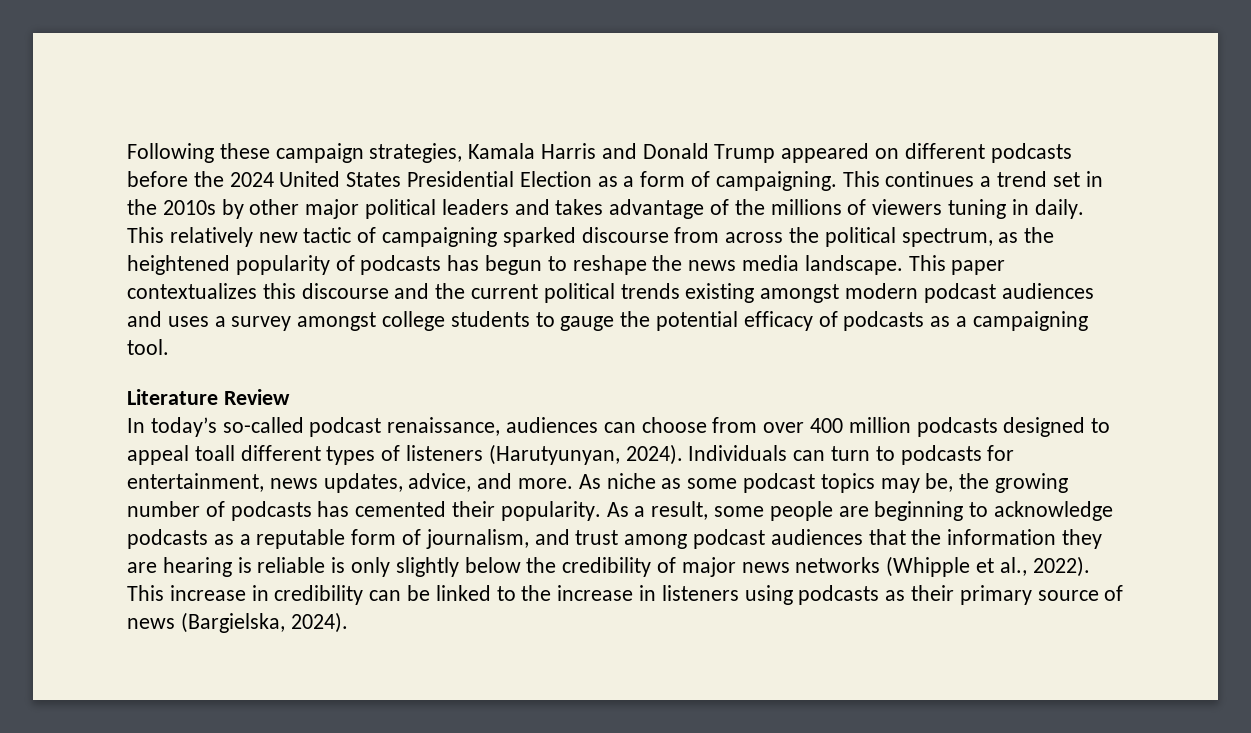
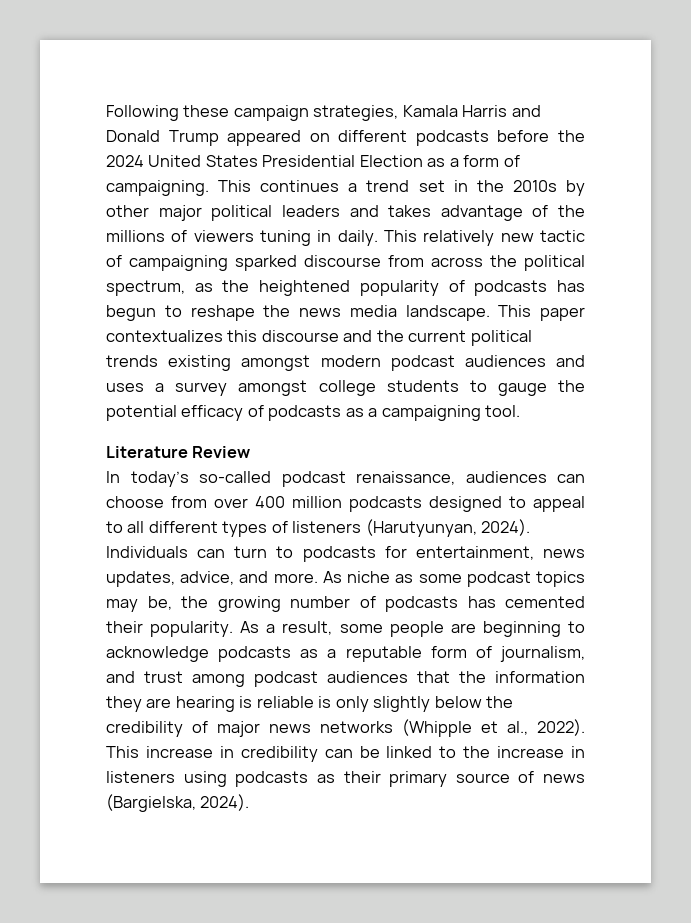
- In today’s so-called podcast renaissance, audiences can choose from over 400 million podcasts designed to appeal toall different types of listeners (Harutyunyan, 2024).
+ In today’s so-called podcast renaissance, audiences can choose from over 400 million podcasts designed to appeal to all different types of listeners (Harutyunyan, 2024).

